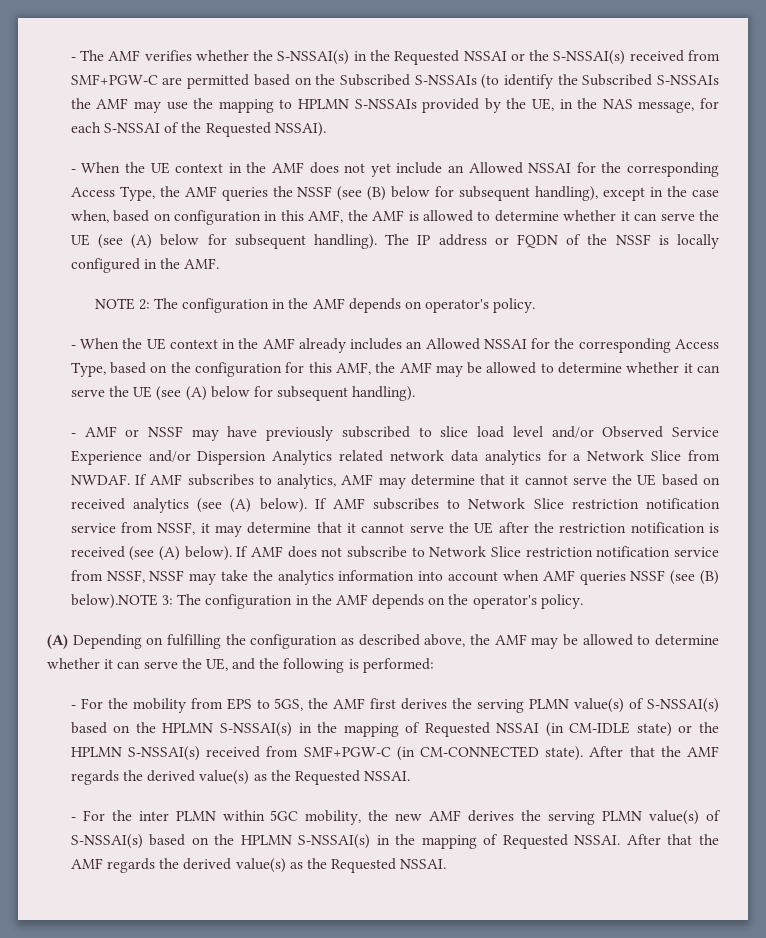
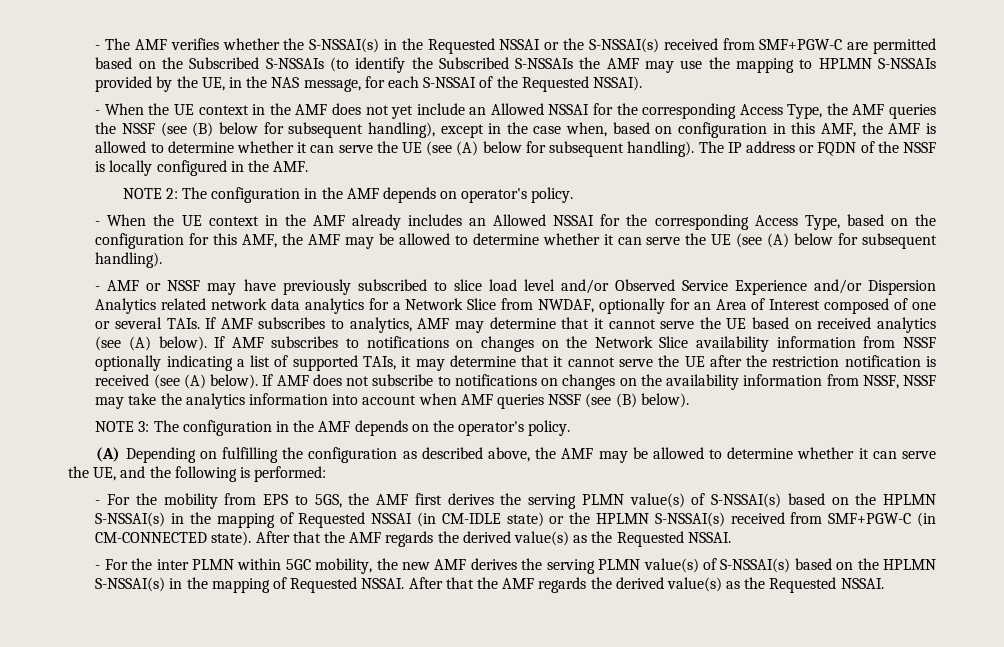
- - AMF or NSSF may have previously subscribed to slice load level and/or Observed Service Experience and/or Dispersion Analytics related network data analytics for a Network Slice from NWDAF.
+ - AMF or NSSF may have previously subscribed to slice load level and/or Observed Service Experience and/or Dispersion Analytics related network data analytics for a Network Slice from NWDAF, optionally for an Area of Interest composed of one or several TAIs.
- If AMF subscribes to Network Slice restriction notification service from NSSF, it may determine that it cannot serve the UE after the restriction notification is received (see (A) below).
+ If AMF subscribes to notifications on changes on the Network Slice availability information from NSSF optionally indicating a list of supported TAIs, it may determine that it cannot serve the UE after the restriction notification is received (see (A) below).
- If AMF does not subscribe to Network Slice restriction notification service from NSSF, NSSF may take the analytics information into account when AMF queries NSSF (see (B) below).NOTE 3: The configuration in the AMF depends on the operator's policy.
+ If AMF does not subscribe to notifications on changes on the availability information from NSSF, NSSF may take the analytics information into account when AMF queries NSSF (see (B) below).
+ NOTE 3: The configuration in the AMF depends on the operator's policy.

